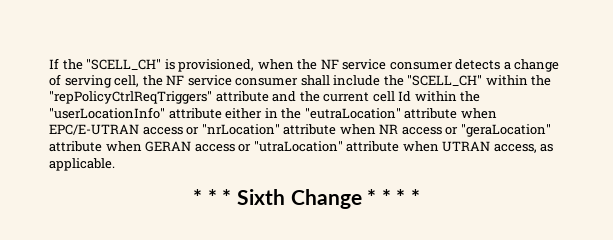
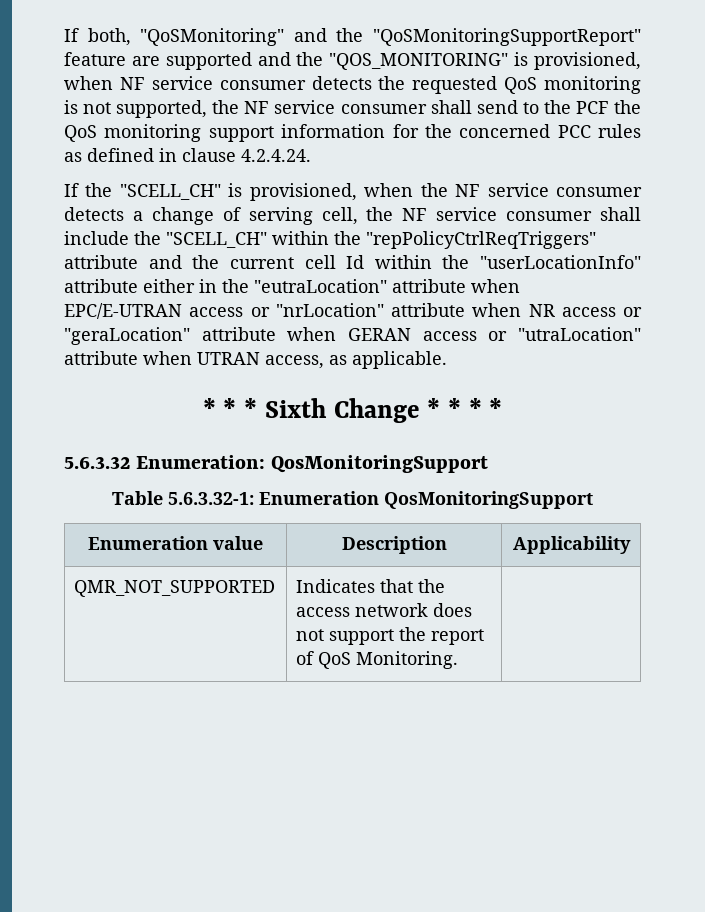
+ If both, "QoSMonitoring" and the "QoSMonitoringSupportReport" feature are supported and the "QOS_MONITORING" is provisioned, when NF service consumer detects the requested QoS monitoring is not supported, the NF service consumer shall send to the PCF the QoS monitoring support information for the concerned PCC rules as defined in clause 4.2.4.24.
+ 5.6.3.32 Enumeration: QosMonitoringSupport
+ Table 5.6.3.32-1: Enumeration QosMonitoringSupport
+ Enumeration value | Description | Applicability
+ QMR_NOT_SUPPORTED | Indicates that the access network does not support the report of QoS Monitoring. |

